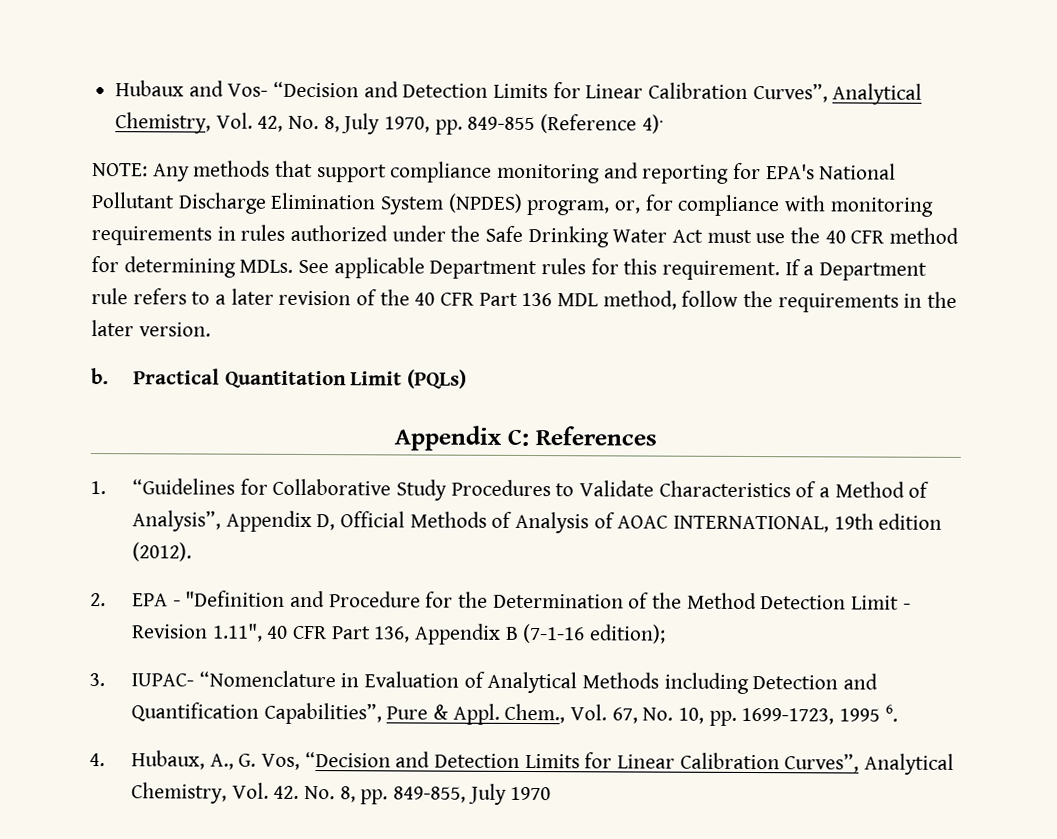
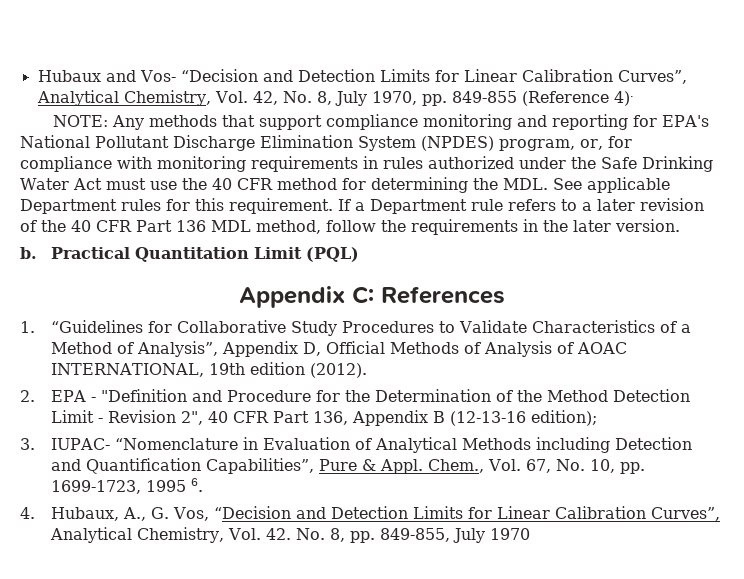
- NOTE: Any methods that support compliance monitoring and reporting for EPA's National Pollutant Discharge Elimination System (NPDES) program, or, for compliance with monitoring requirements in rules authorized under the Safe Drinking Water Act must use the 40 CFR method for determining MDLs. See applicable Department rules for this requirement.
+ NOTE: Any methods that support compliance monitoring and reporting for EPA's National Pollutant Discharge Elimination System (NPDES) program, or, for compliance with monitoring requirements in rules authorized under the Safe Drinking Water Act must use the 40 CFR method for determining the MDL. See applicable Department rules for this requirement.
- Practical Quantitation Limit (PQLs)
+ Practical Quantitation Limit (PQL)
- 2. EPA - "Definition and Procedure for the Determination of the Method Detection Limit - Revision 1.11", 40 CFR Part 136, Appendix B (7-1-16 edition);
+ 2. EPA - "Definition and Procedure for the Determination of the Method Detection Limit - Revision 2", 40 CFR Part 136, Appendix B (12-13-16 edition);

